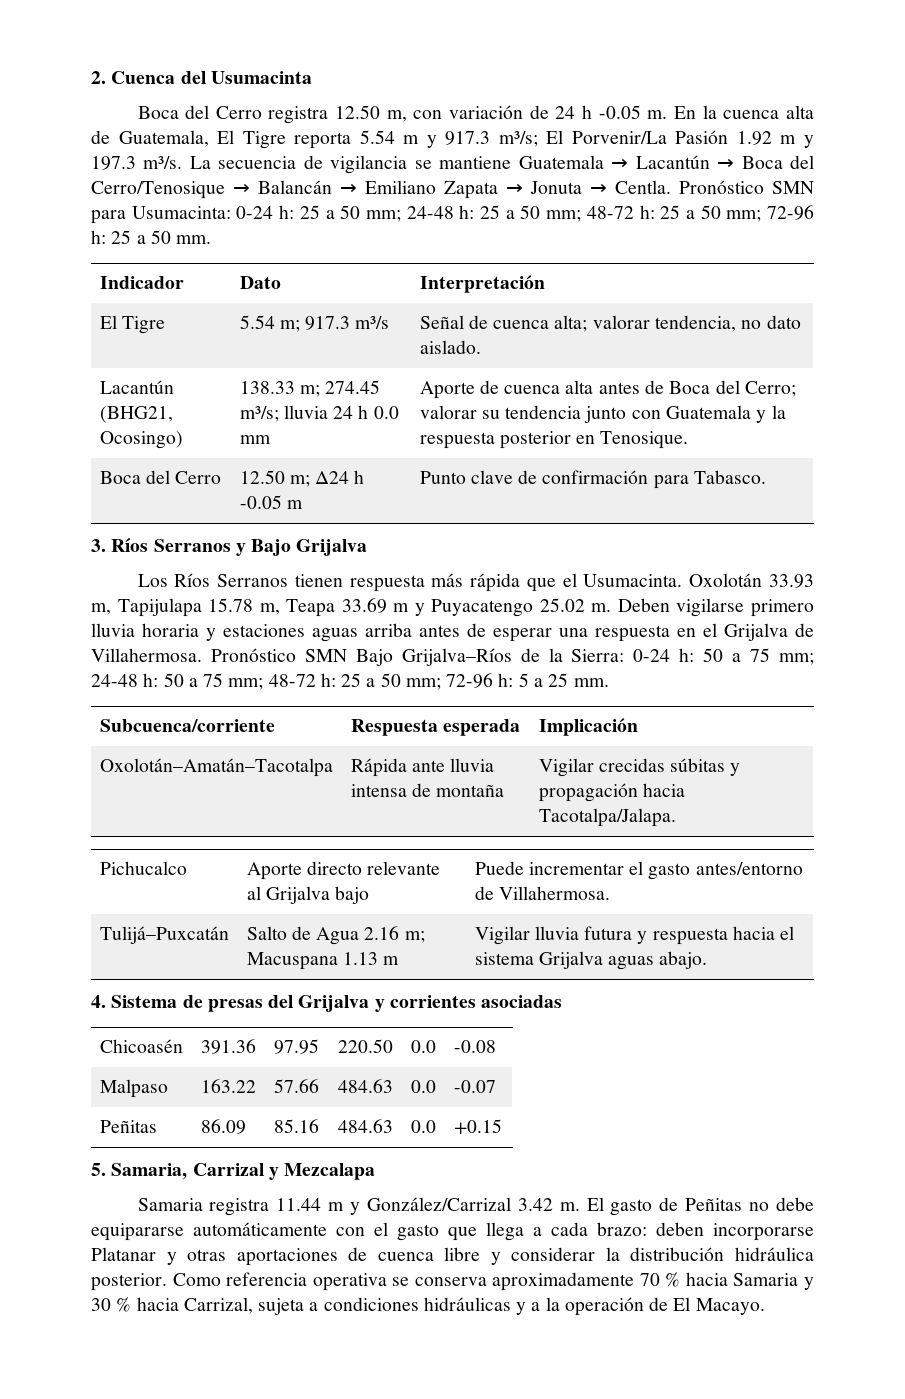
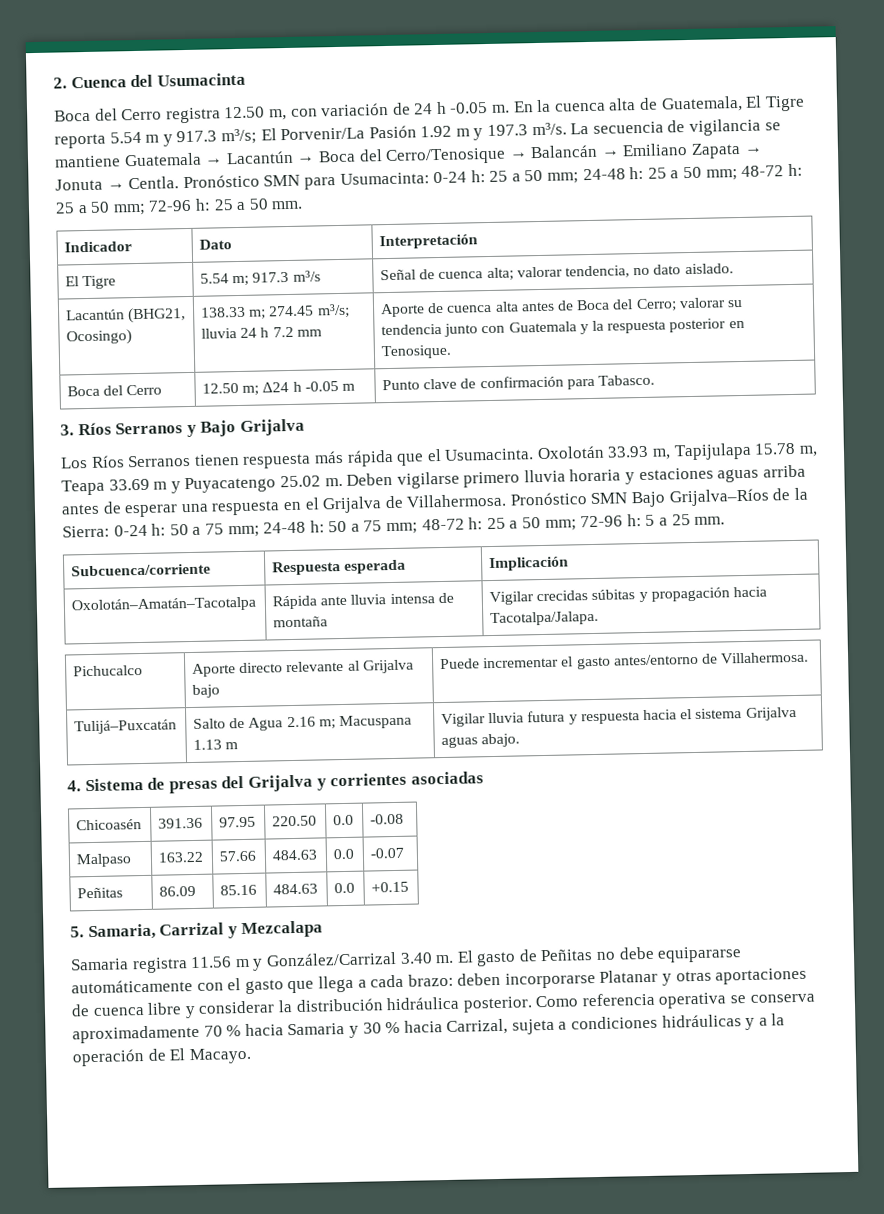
- Lacantún (BHG21, Ocosingo) | 138.33 m; 274.45 m³/s; lluvia 24 h 0.0 mm | Aporte de cuenca alta antes de Boca del Cerro; valorar su tendencia junto con Guatemala y la respuesta posterior en Tenosique.
+ Lacantún (BHG21, Ocosingo) | 138.33 m; 274.45 m³/s; lluvia 24 h 7.2 mm | Aporte de cuenca alta antes de Boca del Cerro; valorar su tendencia junto con Guatemala y la respuesta posterior en Tenosique.
- Samaria registra 11.44 m y González/Carrizal 3.42 m.
+ Samaria registra 11.56 m y González/Carrizal 3.40 m.

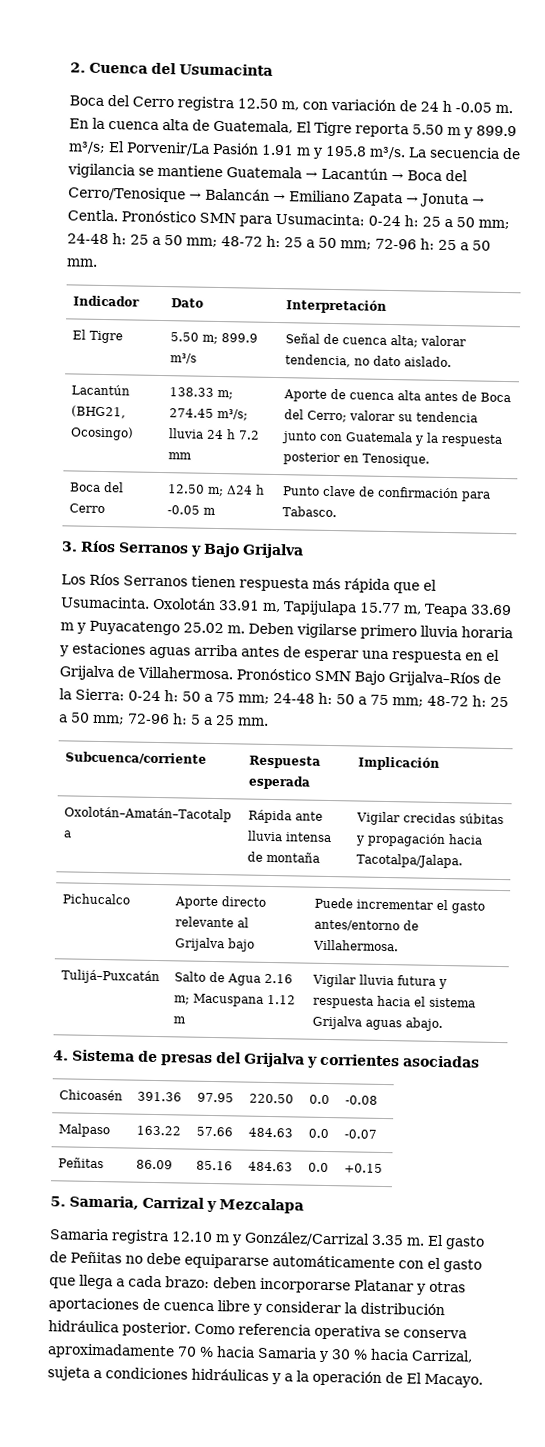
- En la cuenca alta de Guatemala, El Tigre reporta 5.54 m y 917.3 m³/s; El Porvenir/La Pasión 1.92 m y 197.3 m³/s.
+ En la cuenca alta de Guatemala, El Tigre reporta 5.50 m y 899.9 m³/s; El Porvenir/La Pasión 1.91 m y 195.8 m³/s.
- El Tigre | 5.54 m; 917.3 m³/s | Señal de cuenca alta; valorar tendencia, no dato aislado.
+ El Tigre | 5.50 m; 899.9 m³/s | Señal de cuenca alta; valorar tendencia, no dato aislado.
- Oxolotán 33.93 m, Tapijulapa 15.78 m, Teapa 33.69 m y Puyacatengo 25.02 m.
+ Oxolotán 33.91 m, Tapijulapa 15.77 m, Teapa 33.69 m y Puyacatengo 25.02 m.
- Tulijá–Puxcatán | Salto de Agua 2.16 m; Macuspana 1.13 m | Vigilar lluvia futura y respuesta hacia el sistema Grijalva aguas abajo.
+ Tulijá–Puxcatán | Salto de Agua 2.16 m; Macuspana 1.12 m | Vigilar lluvia futura y respuesta hacia el sistema Grijalva aguas abajo.
- Samaria registra 11.56 m y González/Carrizal 3.40 m.
+ Samaria registra 12.10 m y González/Carrizal 3.35 m.

